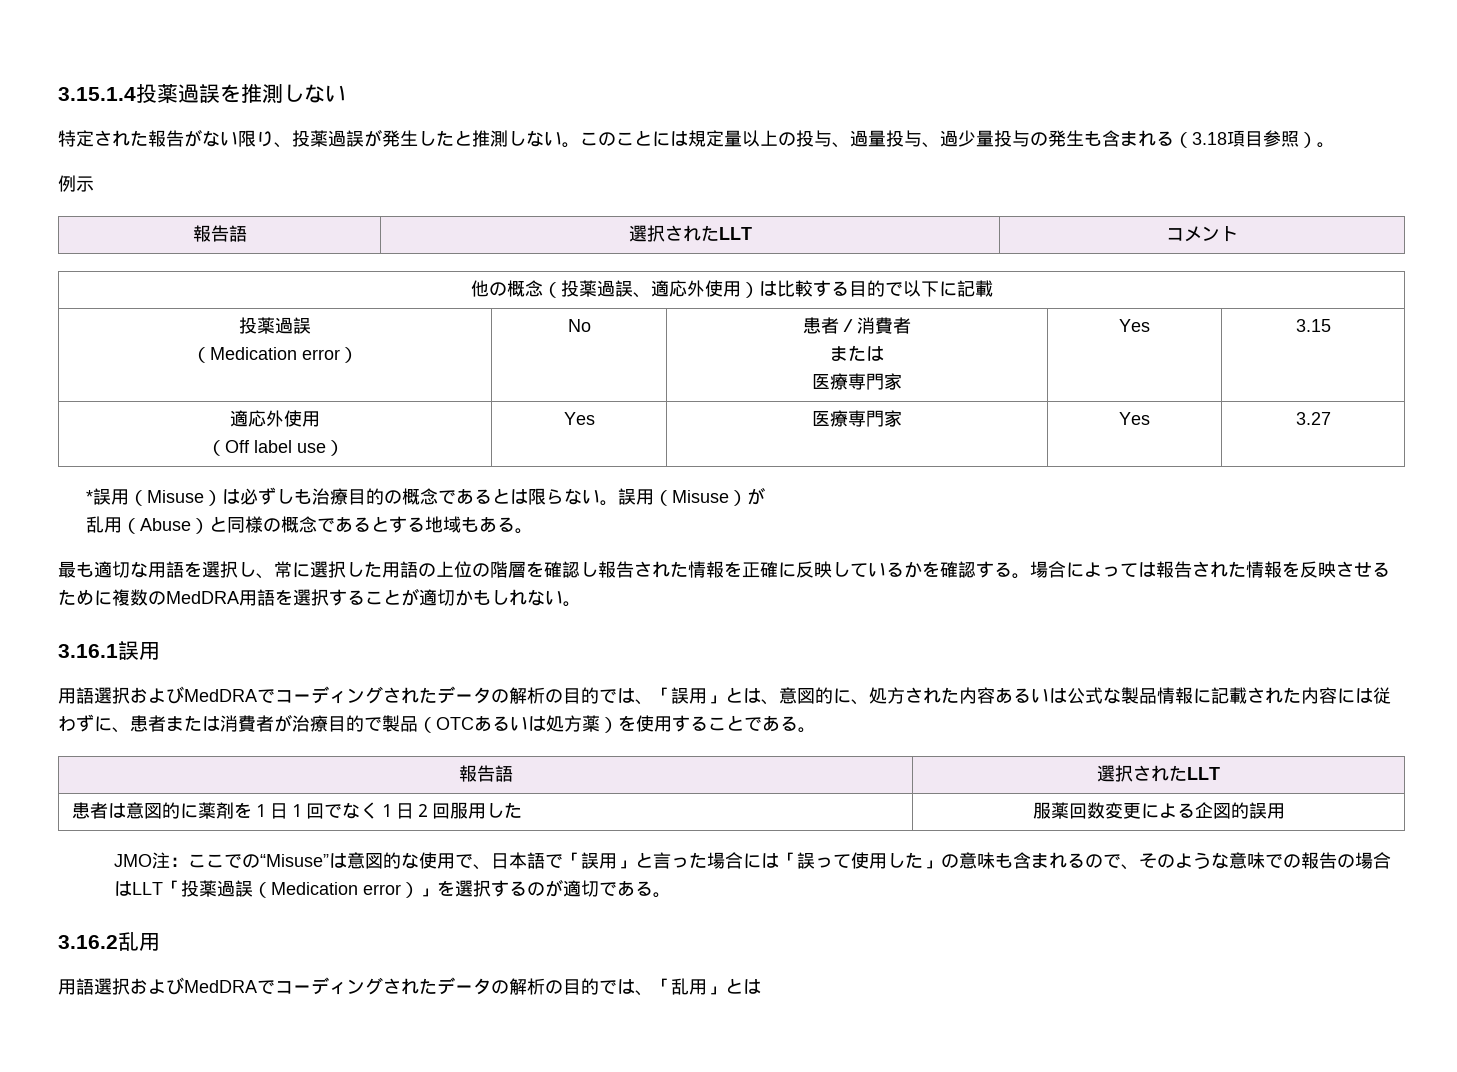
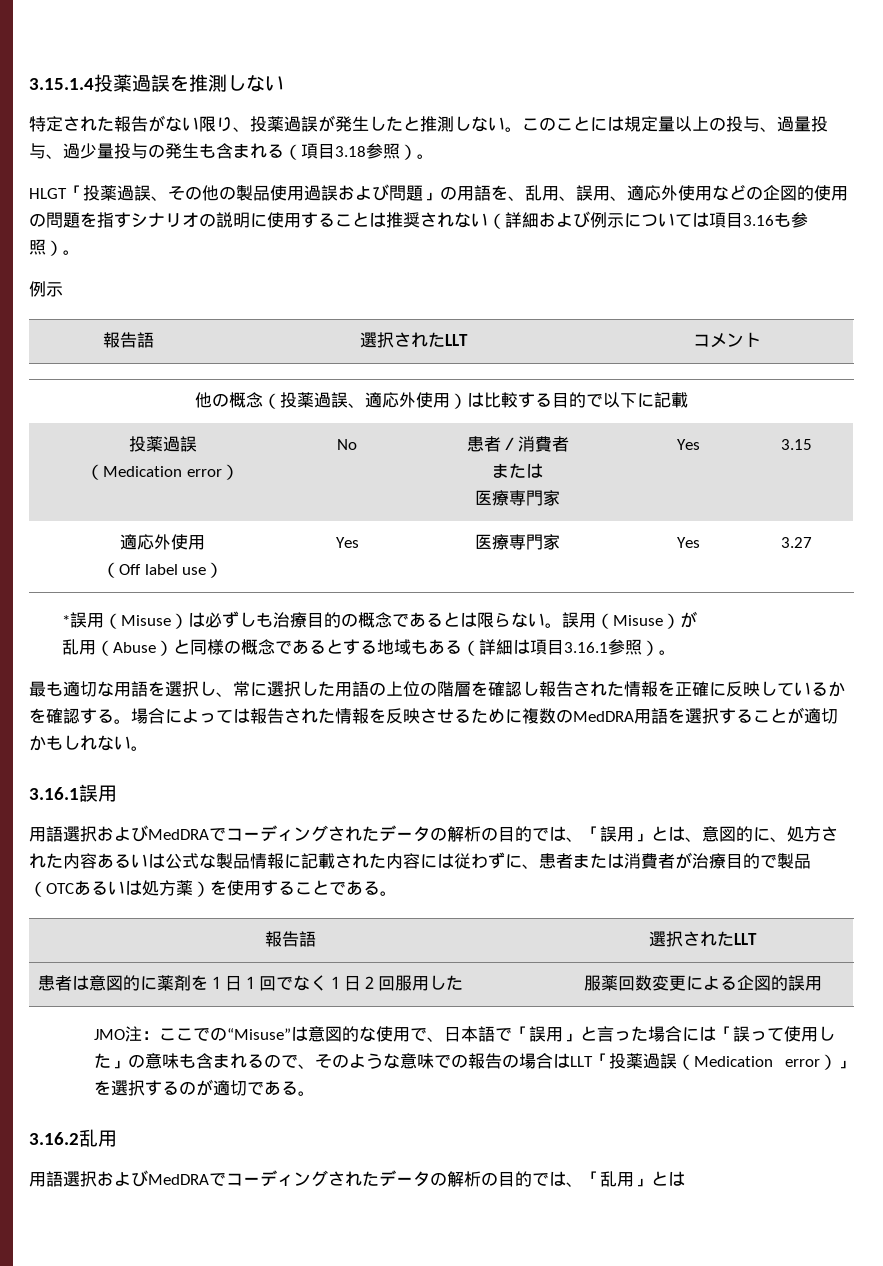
- このことには規定量以上の投与、過量投与、過少量投与の発生も含まれる（3.18項目参照）。
+ このことには規定量以上の投与、過量投与、過少量投与の発生も含まれる（項目3.18参照）。
+ HLGT「投薬過誤、その他の製品使用過誤および問題」の用語を、乱用、誤用、適応外使用などの企図的使用の問題を指すシナリオの説明に使用することは推奨されない（詳細および例示については項目3.16も参照）。
- 乱用（Abuse）と同様の概念であるとする地域もある。
+ 乱用（Abuse）と同様の概念であるとする地域もある（詳細は項目3.16.1参照）。

